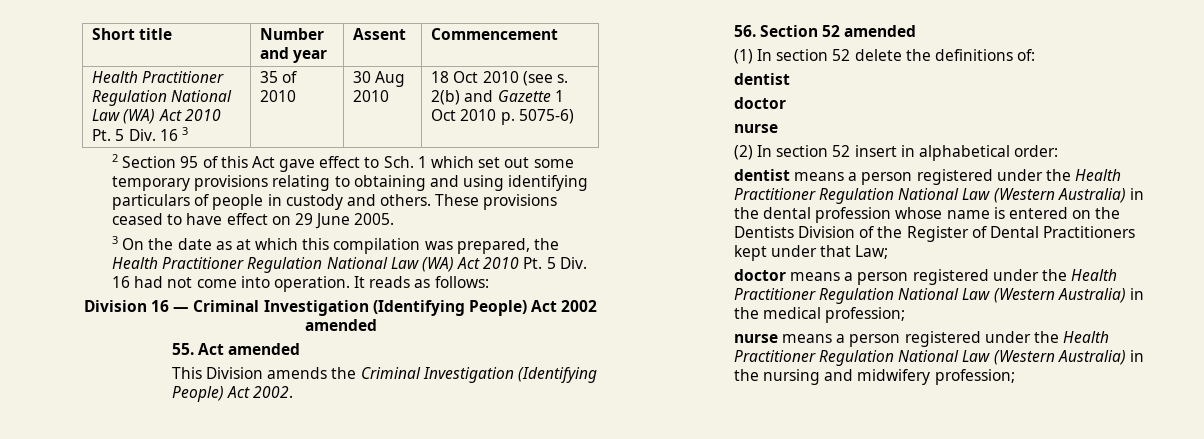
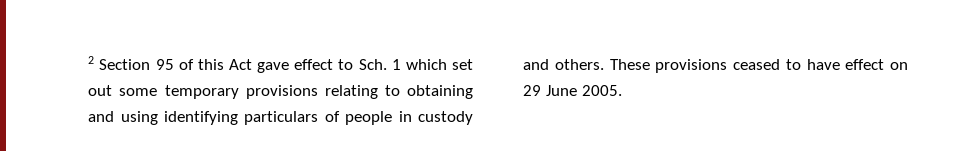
- Short title | Number and year | Assent | Commencement
- Health Practitioner Regulation National Law (WA) Act 2010 Pt. 5 Div. 16 3 | 35 of 2010 | 30 Aug 2010 | 18 Oct 2010 (see s. 2(b) and Gazette 1 Oct 2010 p. 5075-6)
- 3 On the date as at which this compilation was prepared, the Health Practitioner Regulation National Law (WA) Act 2010 Pt. 5 Div. 16 had not come into operation. It reads as follows:
- Division 16 — Criminal Investigation (Identifying People) Act 2002 amended
- 55. Act amended
- This Division amends the Criminal Investigation (Identifying People) Act 2002.
- 56. Section 52 amended
- (1) In section 52 delete the definitions of:
- dentist
- doctor
- nurse
- (2) In section 52 insert in alphabetical order:
- dentist means a person registered under the Health Practitioner Regulation National Law (Western Australia) in the dental profession whose name is entered on the Dentists Division of the Register of Dental Practitioners kept under that Law;
- doctor means a person registered under the Health Practitioner Regulation National Law (Western Australia) in the medical profession;
- nurse means a person registered under the Health Practitioner Regulation National Law (Western Australia) in the nursing and midwifery profession;

